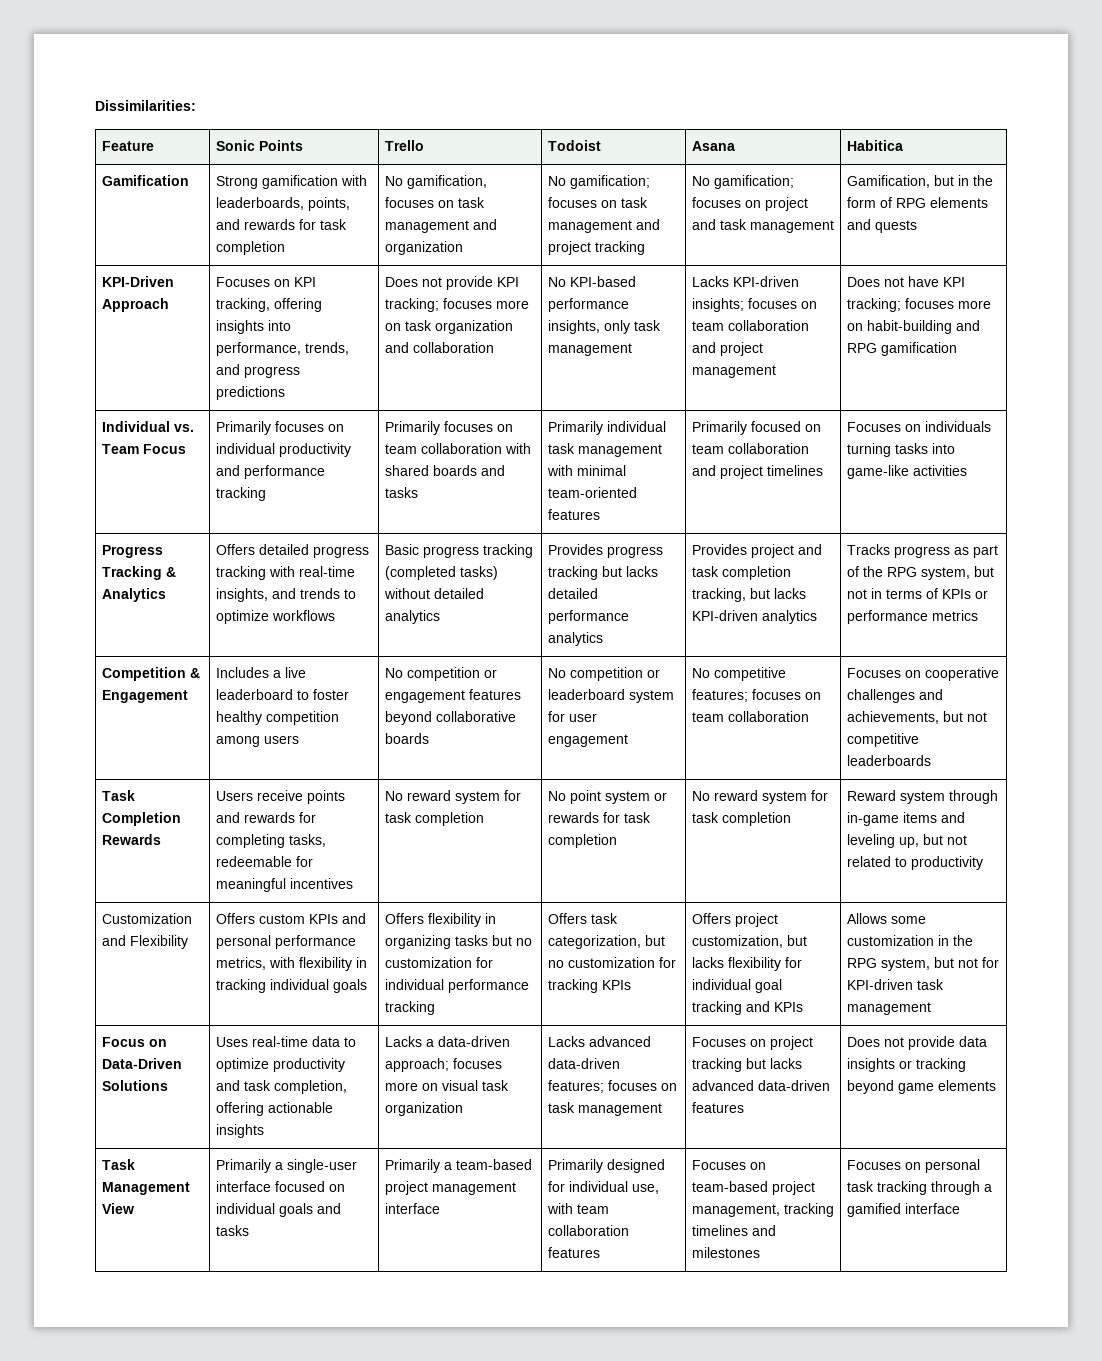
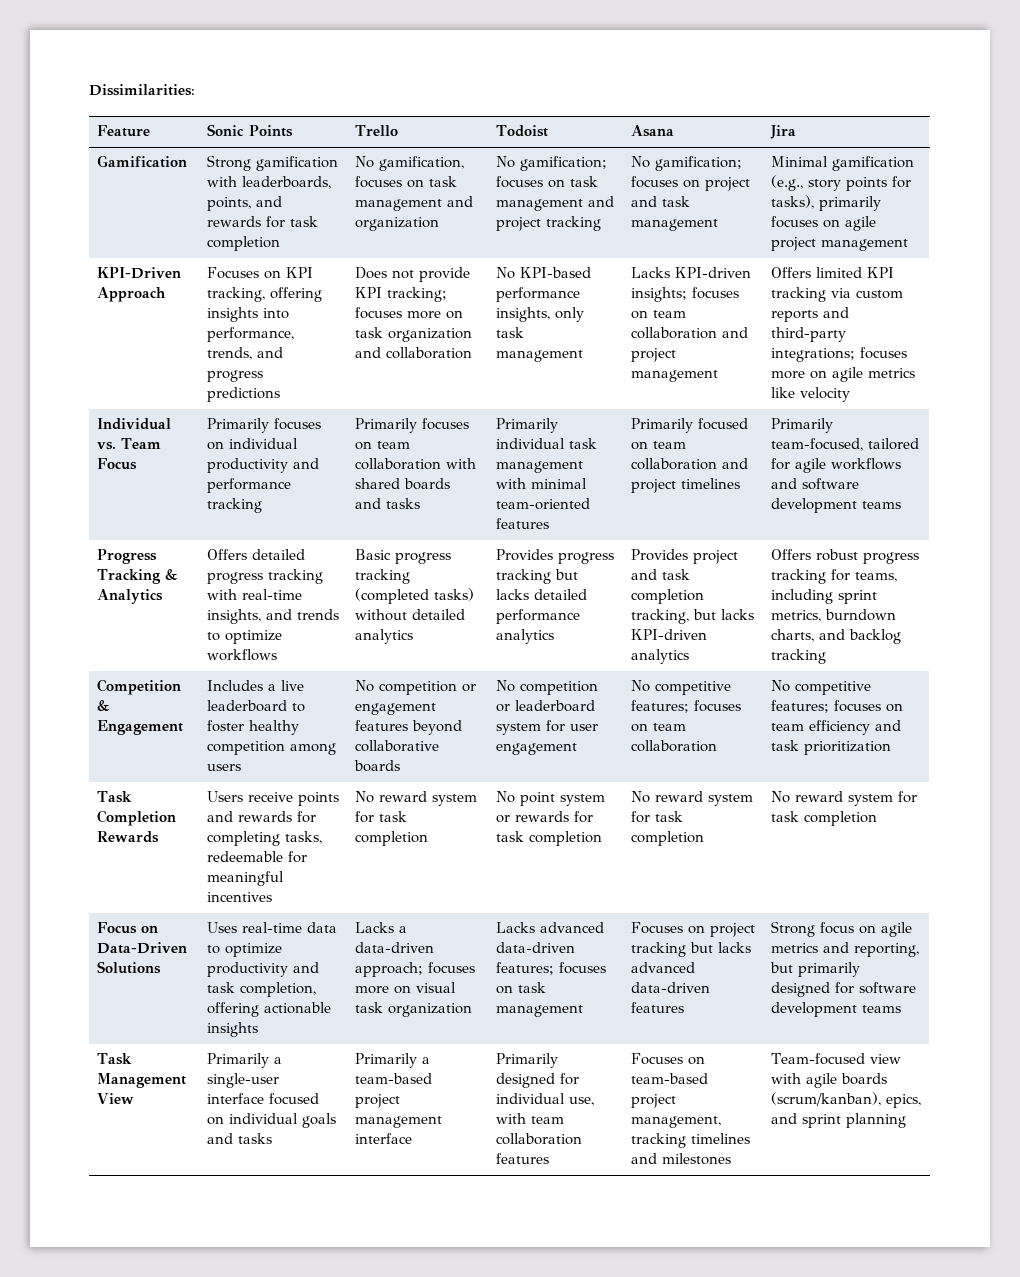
- Feature | Sonic Points | Trello | Todoist | Asana | Habitica
+ Feature | Sonic Points | Trello | Todoist | Asana | Jira
- Gamification, but in the form of RPG elements and quests
+ Minimal gamification (e.g., story points for tasks), primarily focuses on agile project management
- Does not have KPI tracking; focuses more on habit-building and RPG gamification
+ Offers limited KPI tracking via custom reports and third-party integrations; focuses more on agile metrics like velocity
- Focuses on individuals turning tasks into game-like activities
+ Primarily team-focused, tailored for agile workflows and software development teams
- Tracks progress as part of the RPG system, but not in terms of KPIs or performance metrics
+ Offers robust progress tracking for teams, including sprint metrics, burndown charts, and backlog tracking
- Focuses on cooperative challenges and achievements, but not competitive leaderboards
+ No competitive features; focuses on team efficiency and task prioritization
- No reward system for task completion | Reward system through in-game items and leveling up, but not related to productivity
- Customization and Flexibility | Offers custom KPIs and personal performance metrics, with flexibility in tracking individual goals | Offers flexibility in organizing tasks but no customization for individual performance tracking | Offers task categorization, but no customization for tracking KPIs | Offers project customization, but lacks flexibility for individual goal tracking and KPIs | Allows some customization in the RPG system, but not for KPI-driven task management
+ No reward system for task completion | No reward system for task completion
- Does not provide data insights or tracking beyond game elements
+ Strong focus on agile metrics and reporting, but primarily designed for software development teams
- Focuses on personal task tracking through a gamified interface
+ Team-focused view with agile boards (scrum/kanban), epics, and sprint planning

